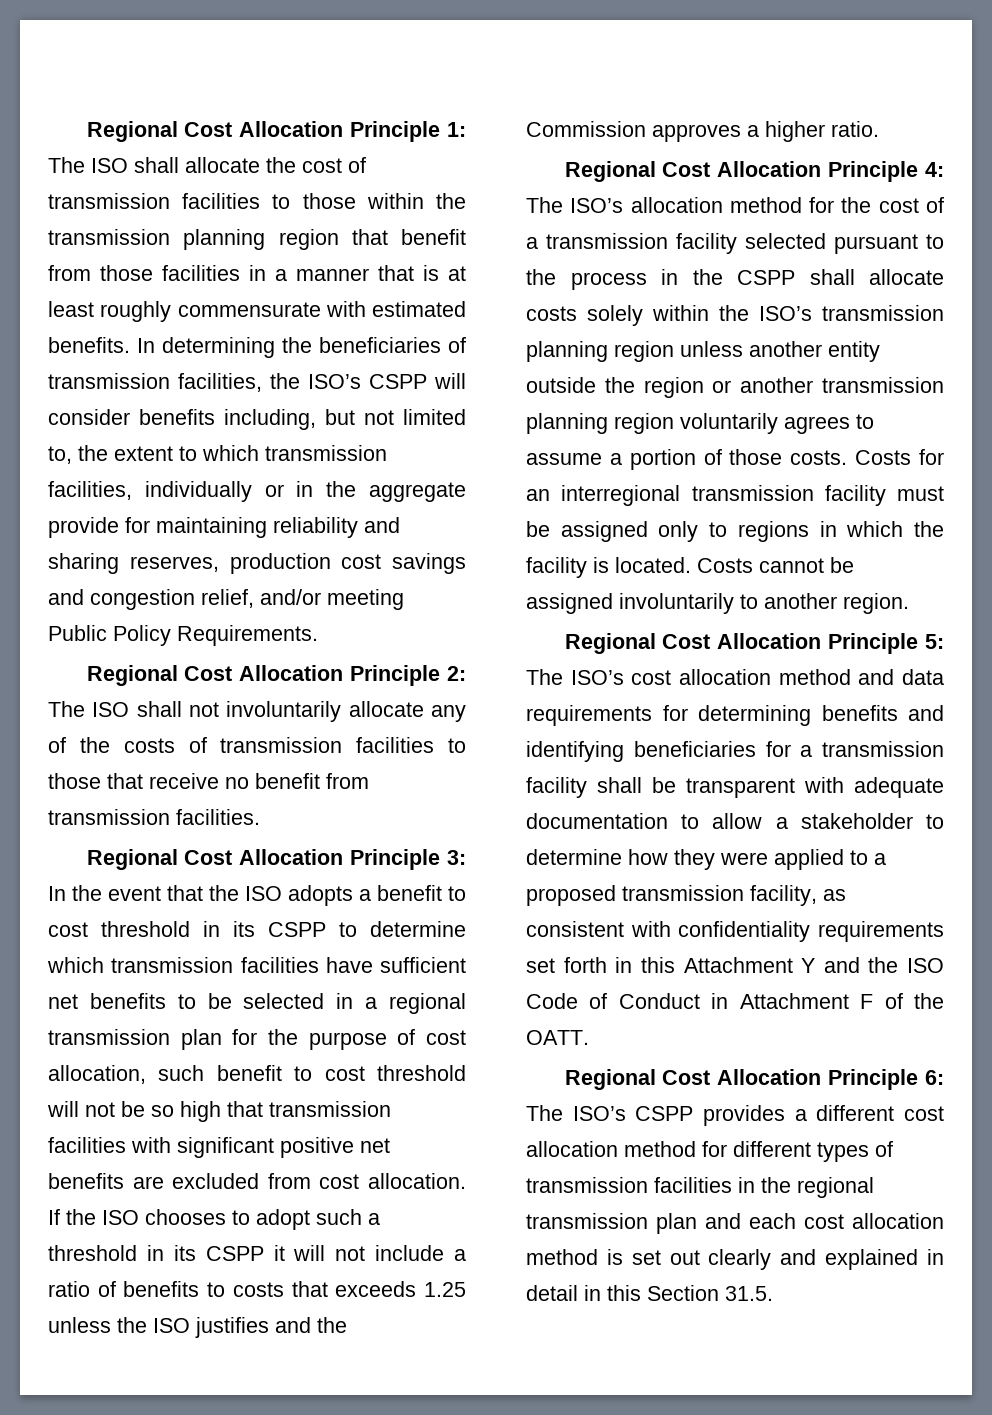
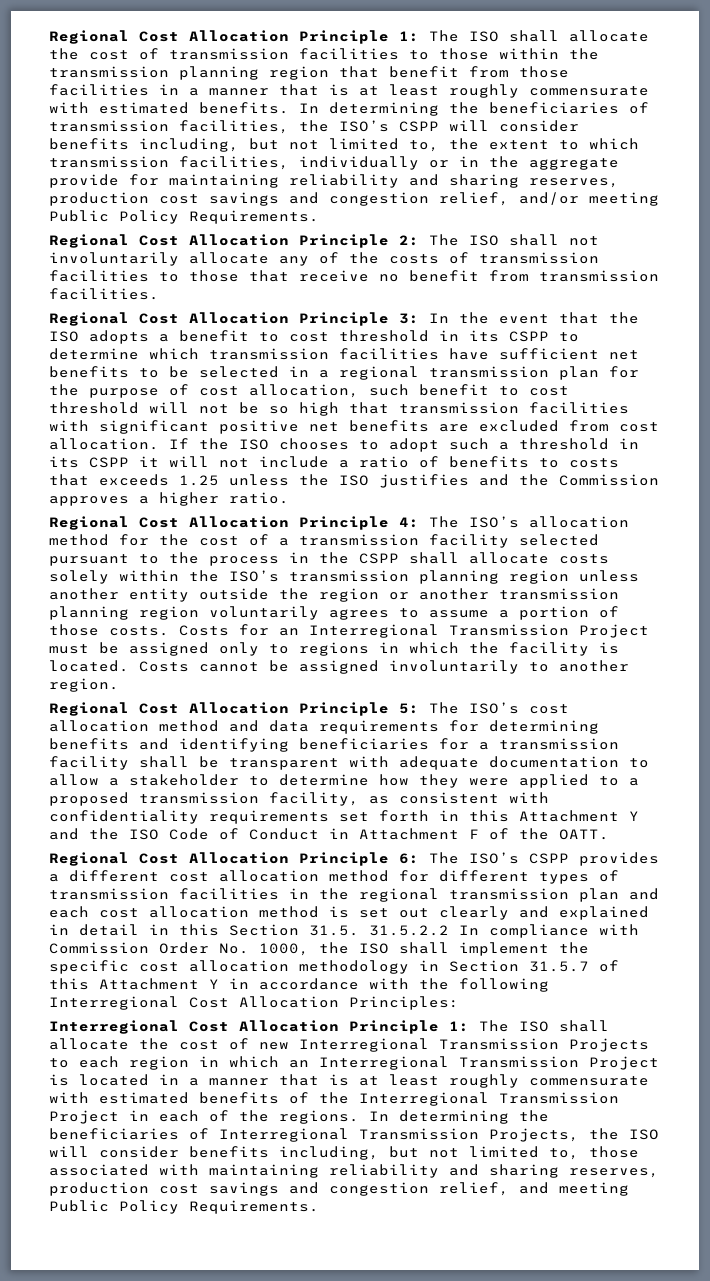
- Costs for an interregional transmission facility must be assigned only to regions in which the facility is located.
+ Costs for an Interregional Transmission Project must be assigned only to regions in which the facility is located.
- Regional Cost Allocation Principle 6: The ISO’s CSPP provides a different cost allocation method for different types of transmission facilities in the regional transmission plan and each cost allocation method is set out clearly and explained in detail in this Section 31.5.
+ Regional Cost Allocation Principle 6: The ISO’s CSPP provides a different cost allocation method for different types of transmission facilities in the regional transmission plan and each cost allocation method is set out clearly and explained in detail in this Section 31.5. 31.5.2.2 In compliance with Commission Order No. 1000, the ISO shall implement the specific cost allocation methodology in Section 31.5.7 of this Attachment Y in accordance with the following Interregional Cost Allocation Principles:
+ Interregional Cost Allocation Principle 1: The ISO shall allocate the cost of new Interregional Transmission Projects to each region in which an Interregional Transmission Project is located in a manner that is at least roughly commensurate with estimated benefits of the Interregional Transmission Project in each of the regions. In determining the beneficiaries of Interregional Transmission Projects, the ISO will consider benefits including, but not limited to, those associated with maintaining reliability and sharing reserves, production cost savings and congestion relief, and meeting Public Policy Requirements.

